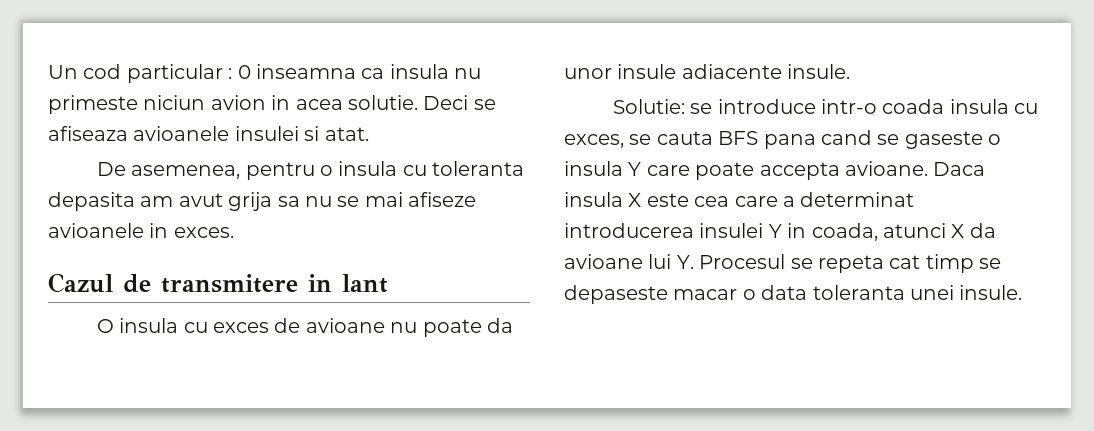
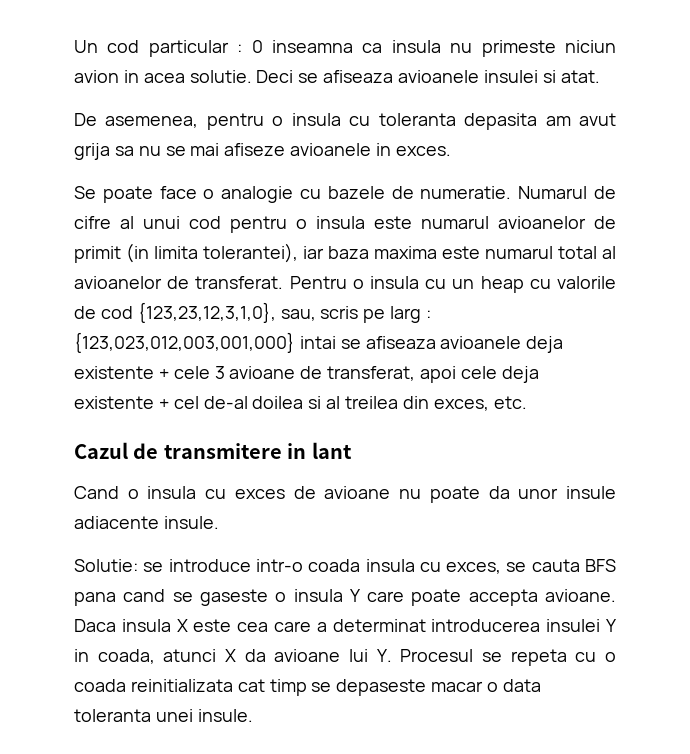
+ Se poate face o analogie cu bazele de numeratie. Numarul de cifre al unui cod pentru o insula este numarul avioanelor de primit (in limita tolerantei), iar baza maxima este numarul total al avioanelor de transferat. Pentru o insula cu un heap cu valorile de cod {123,23,12,3,1,0}, sau, scris pe larg : {123,023,012,003,001,000} intai se afiseaza avioanele deja existente + cele 3 avioane de transferat, apoi cele deja existente + cel de-al doilea si al treilea din exces, etc.
- O insula cu exces de avioane nu poate da unor insule adiacente insule.
+ Cand o insula cu exces de avioane nu poate da unor insule adiacente insule.
- Daca insula X este cea care a determinat introducerea insulei Y in coada, atunci X da avioane lui Y. Procesul se repeta cat timp se depaseste macar o data toleranta unei insule.
+ Daca insula X este cea care a determinat introducerea insulei Y in coada, atunci X da avioane lui Y. Procesul se repeta cu o coada reinitializata cat timp se depaseste macar o data toleranta unei insule.

